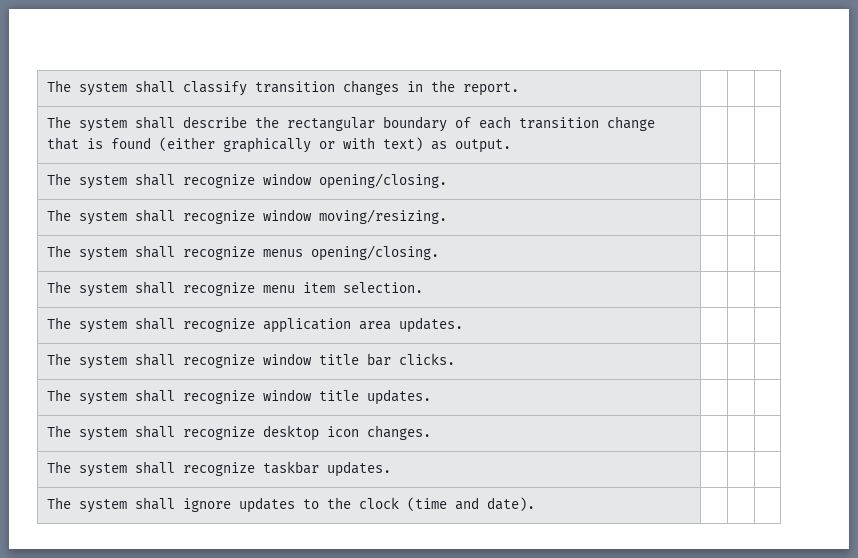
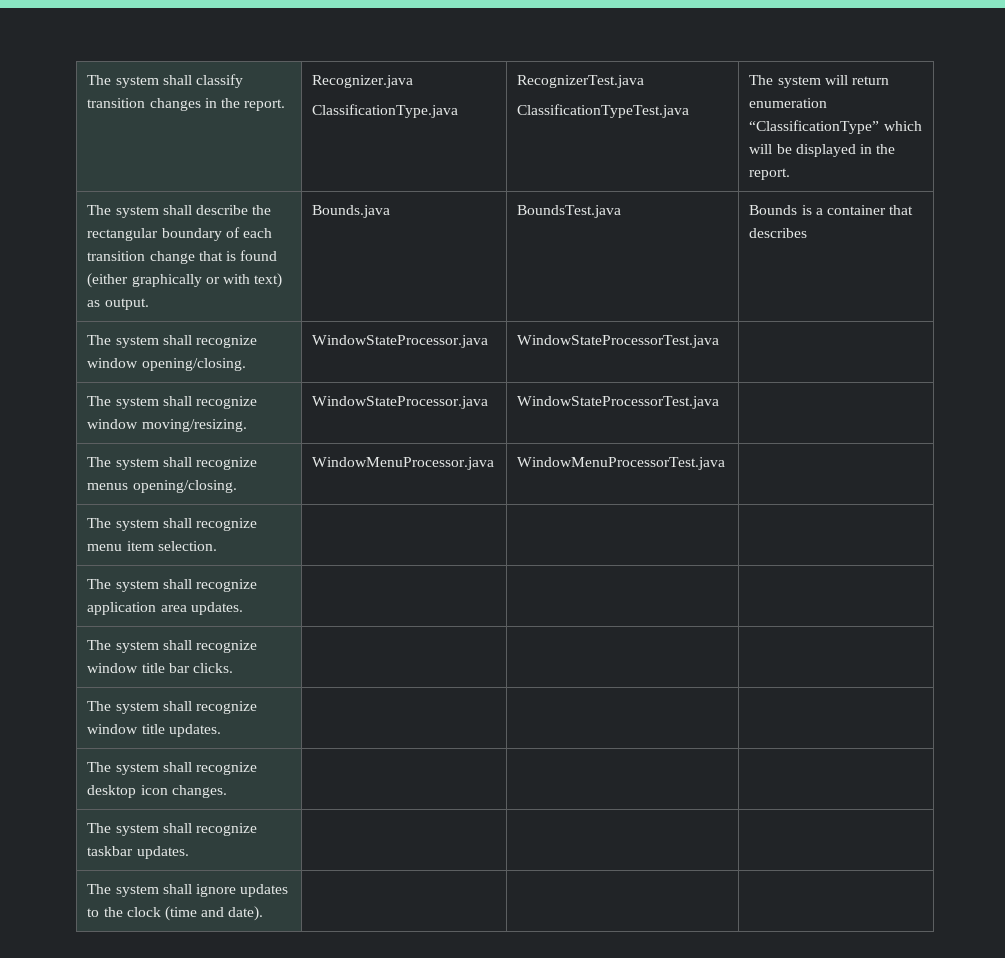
- The system shall classify transition changes in the report. | | |
+ The system shall classify transition changes in the report. | Recognizer.java
+ ClassificationType.java | RecognizerTest.java
+ ClassificationTypeTest.java | The system will return enumeration “ClassificationType” which will be displayed in the report.
- The system shall describe the rectangular boundary of each transition change that is found (either graphically or with text) as output. | | |
+ The system shall describe the rectangular boundary of each transition change that is found (either graphically or with text) as output. | Bounds.java | BoundsTest.java | Bounds is a container that describes
- The system shall recognize window opening/closing. | | |
+ The system shall recognize window opening/closing. | WindowStateProcessor.java | WindowStateProcessorTest.java |
- The system shall recognize window moving/resizing. | | |
+ The system shall recognize window moving/resizing. | WindowStateProcessor.java | WindowStateProcessorTest.java |
- The system shall recognize menus opening/closing. | | |
+ The system shall recognize menus opening/closing. | WindowMenuProcessor.java | WindowMenuProcessorTest.java |

